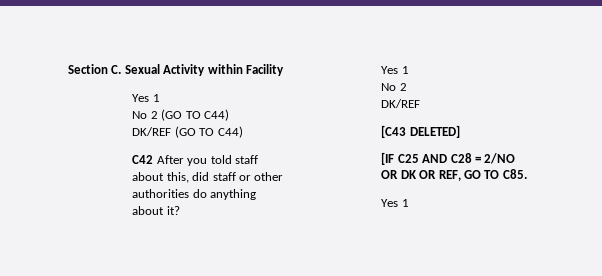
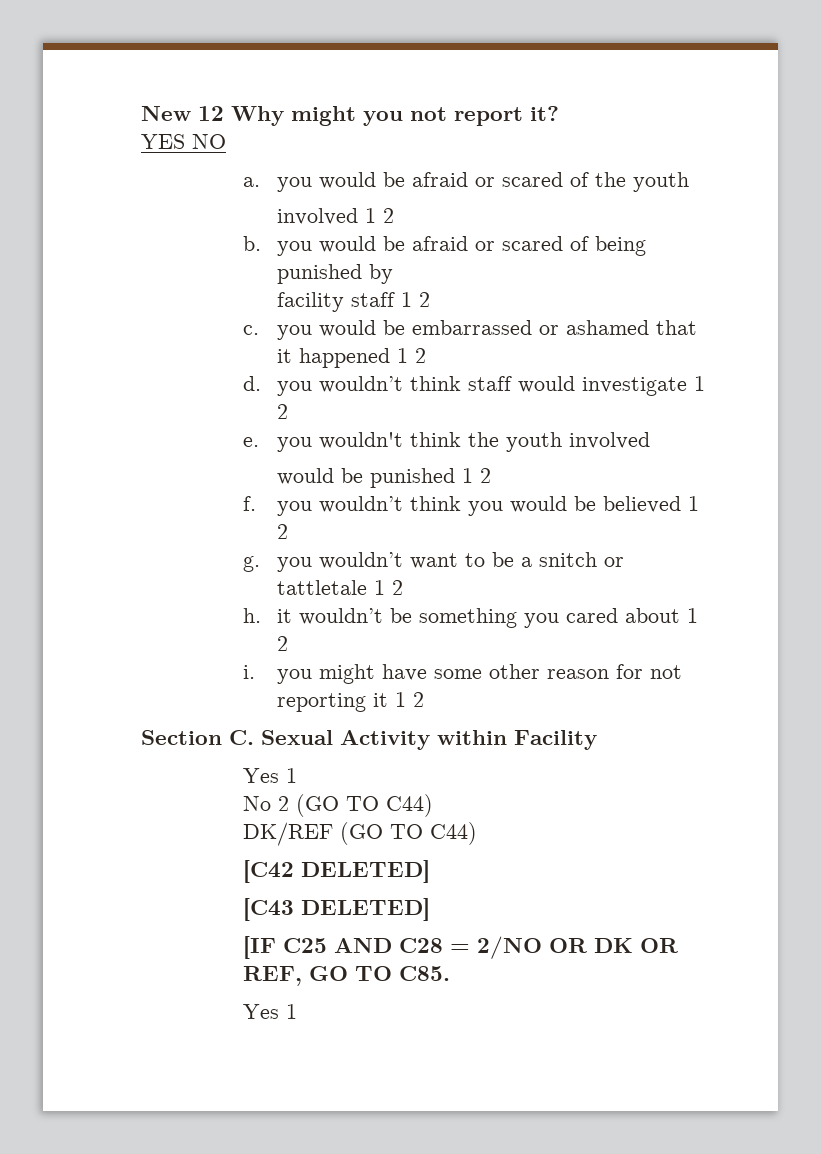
+ New 12 Why might you not report it?
+ YES NO
+ a. you would be afraid or scared of the youth
+ involved 1 2
+ b. you would be afraid or scared of being punished by
+ facility staff 1 2
+ c. you would be embarrassed or ashamed that it happened 1 2
+ d. you wouldn’t think staff would investigate 1 2
+ e. you wouldn't think the youth involved
+ would be punished 1 2
+ f. you wouldn’t think you would be believed 1 2
+ g. you wouldn’t want to be a snitch or tattletale 1 2
+ h. it wouldn’t be something you cared about 1 2
+ i. you might have some other reason for not reporting it 1 2
- C42 After you told staff about this, did staff or other authorities do anything about it?
- Yes 1
- No 2
- DK/REF
+ [C42 DELETED]

